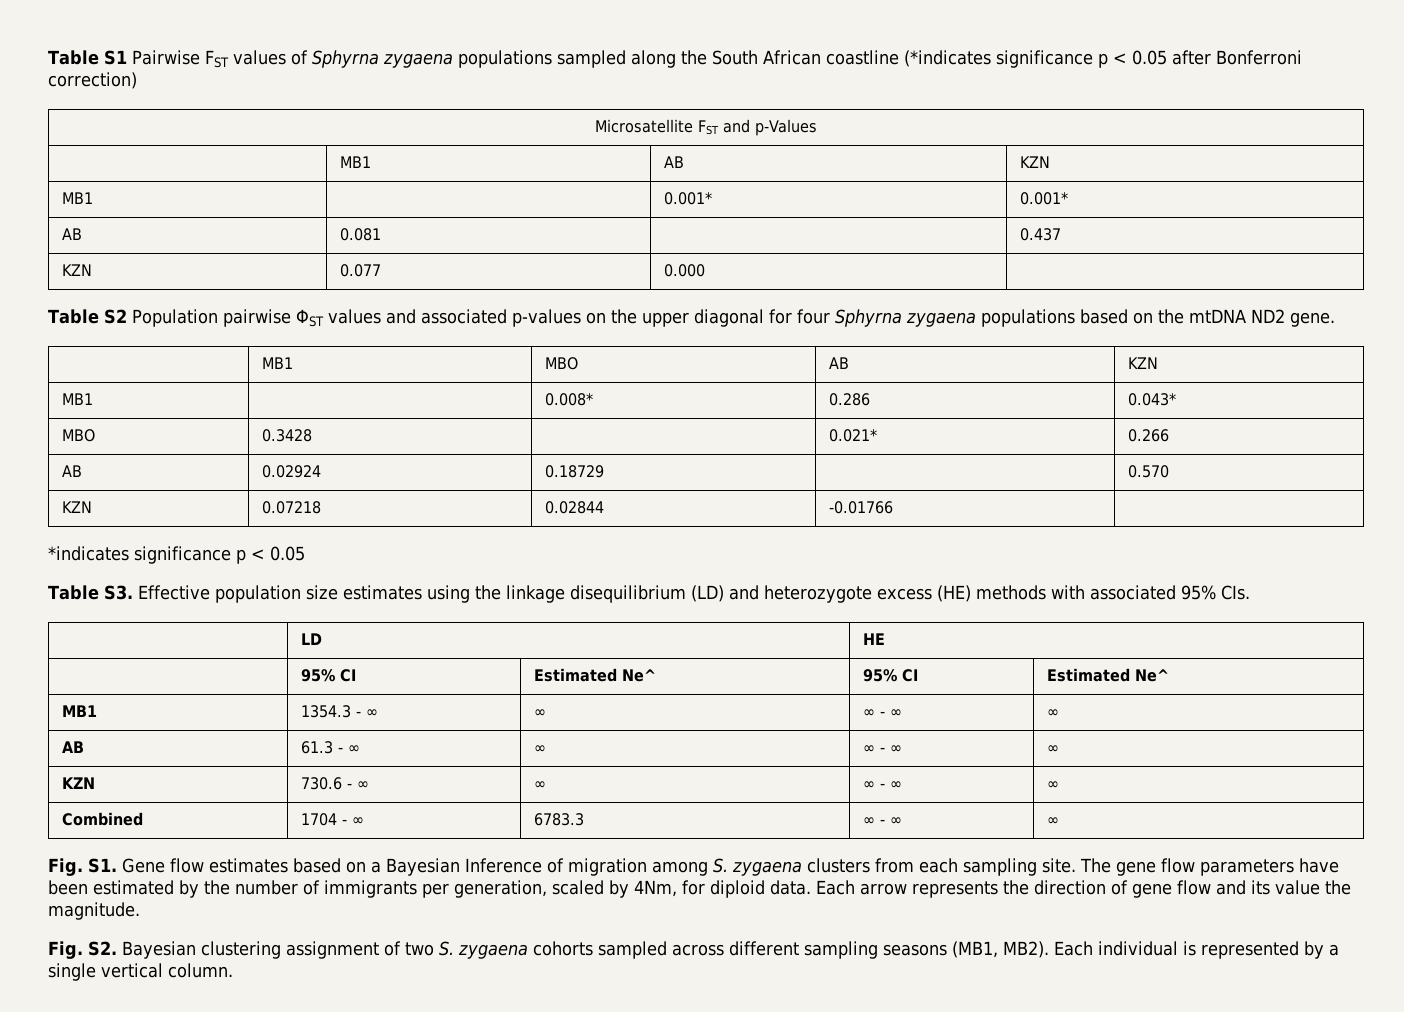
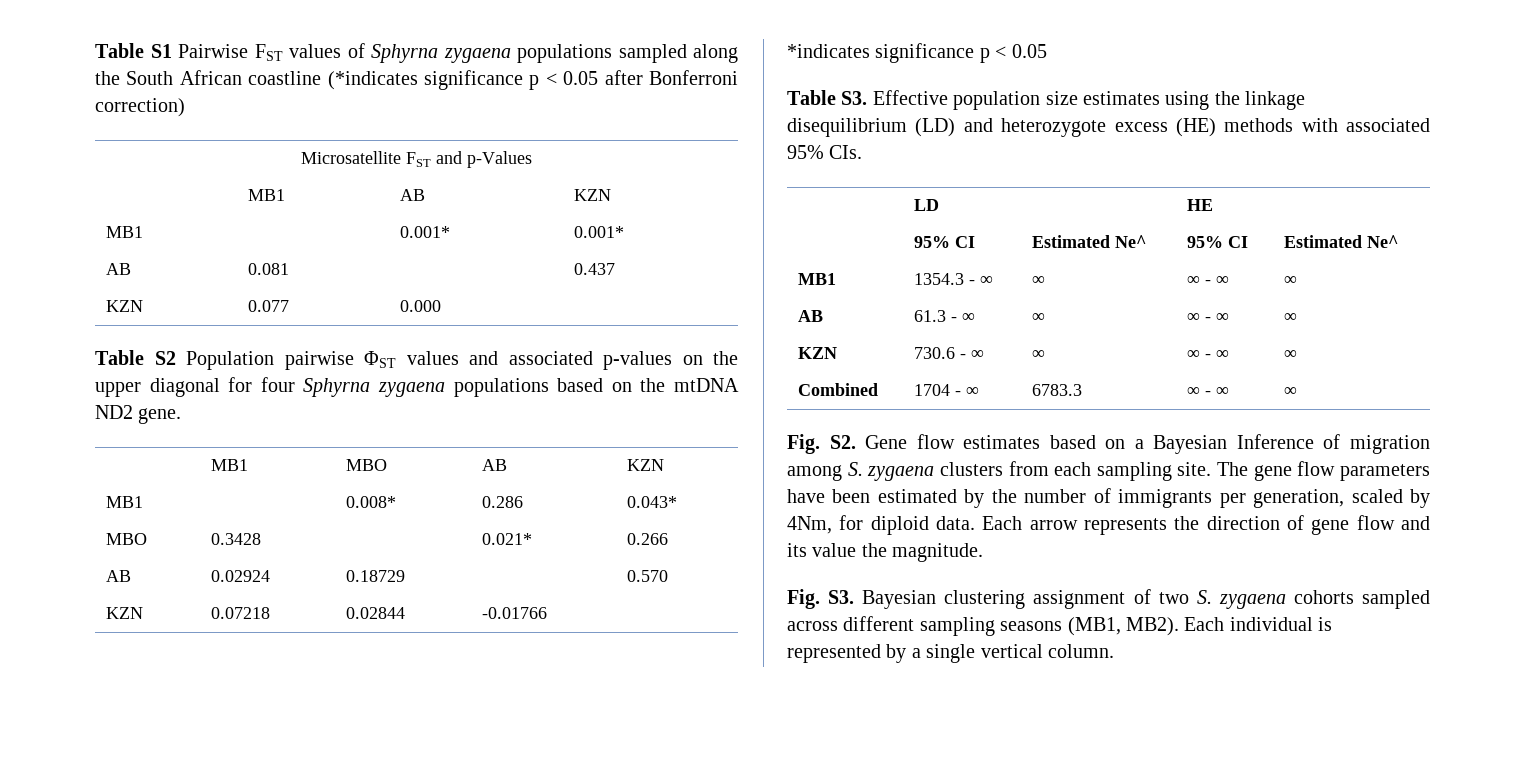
- Fig. S1. Gene flow estimates based on a Bayesian Inference of migration among S. zygaena clusters from each sampling site.
+ Fig. S2. Gene flow estimates based on a Bayesian Inference of migration among S. zygaena clusters from each sampling site.
- Fig. S2. Bayesian clustering assignment of two S. zygaena cohorts sampled across different sampling seasons (MB1, MB2).
+ Fig. S3. Bayesian clustering assignment of two S. zygaena cohorts sampled across different sampling seasons (MB1, MB2).

